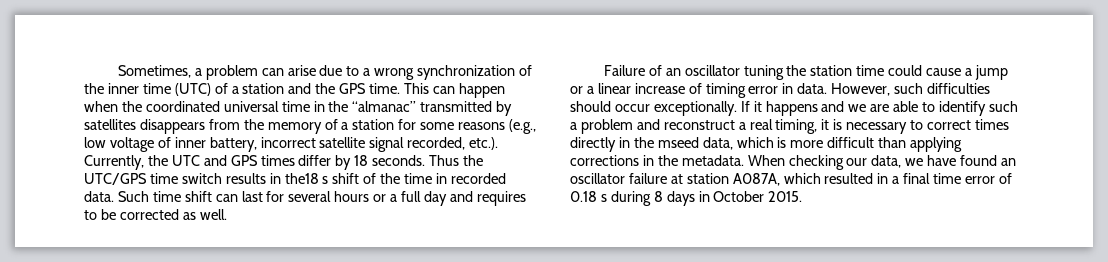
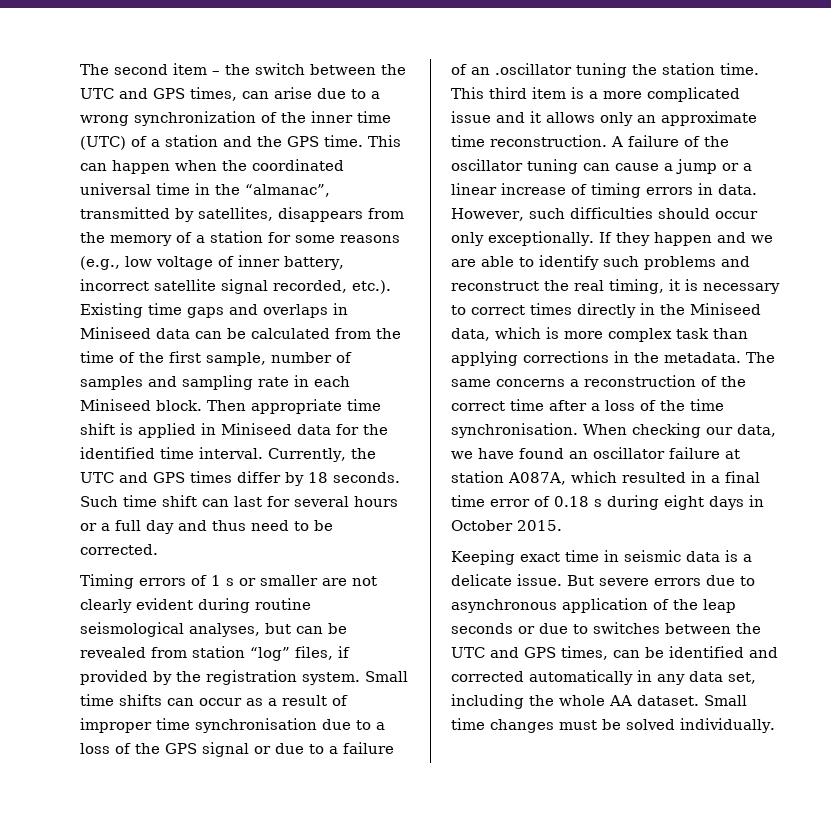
- Sometimes, a problem can arise due to a wrong synchronization of the inner time (UTC) of a station and the GPS time.
+ The second item – the switch between the UTC and GPS times, can arise due to a wrong synchronization of the inner time (UTC) of a station and the GPS time.
- This can happen when the coordinated universal time in the “almanac” transmitted by satellites disappears from the memory of a station for some reasons (e.g., low voltage of inner battery, incorrect satellite signal recorded, etc.). Currently, the UTC and GPS times differ by 18 seconds.
+ This can happen when the coordinated universal time in the “almanac”, transmitted by satellites, disappears from the memory of a station for some reasons (e.g., low voltage of inner battery, incorrect satellite signal recorded, etc.). Existing time gaps and overlaps in Miniseed data can be calculated from the time of the first sample, number of samples and sampling rate in each Miniseed block. Then appropriate time shift is applied in Miniseed data for the identified time interval. Currently, the UTC and GPS times differ by 18 seconds.
- Thus the UTC/GPS time switch results in the18 s shift of the time in recorded data.
- Such time shift can last for several hours or a full day and requires to be corrected as well.
- Failure of an oscillator tuning the station time could cause a jump or a linear increase of timing error in data.
+ Such time shift can last for several hours or a full day and thus need to be corrected.
+ Timing errors of 1 s or smaller are not clearly evident during routine seismological analyses, but can be revealed from station “log” files, if provided by the registration system. Small time shifts can occur as a result of improper time synchronisation due to a loss of the GPS signal or due to a failure of an .oscillator tuning the station time. This third item is a more complicated issue and it allows only an approximate time reconstruction. A failure of the oscillator tuning can cause a jump or a linear increase of timing errors in data.
- However, such difficulties should occur exceptionally.
+ However, such difficulties should occur only exceptionally.
- If it happens and we are able to identify such a problem and reconstruct a real timing, it is necessary to correct times directly in the mseed data, which is more difficult than applying corrections in the metadata.
+ If they happen and we are able to identify such problems and reconstruct the real timing, it is necessary to correct times directly in the Miniseed data, which is more complex task than applying corrections in the metadata.
+ The same concerns a reconstruction of the correct time after a loss of the time synchronisation.
- When checking our data, we have found an oscillator failure at station A087A, which resulted in a final time error of 0.18 s during 8 days in October 2015.
+ When checking our data, we have found an oscillator failure at station A087A, which resulted in a final time error of 0.18 s during eight days in October 2015.
+ Keeping exact time in seismic data is a delicate issue. But severe errors due to asynchronous application of the leap seconds or due to switches between the UTC and GPS times, can be identified and corrected automatically in any data set, including the whole AA dataset. Small time changes must be solved individually.

